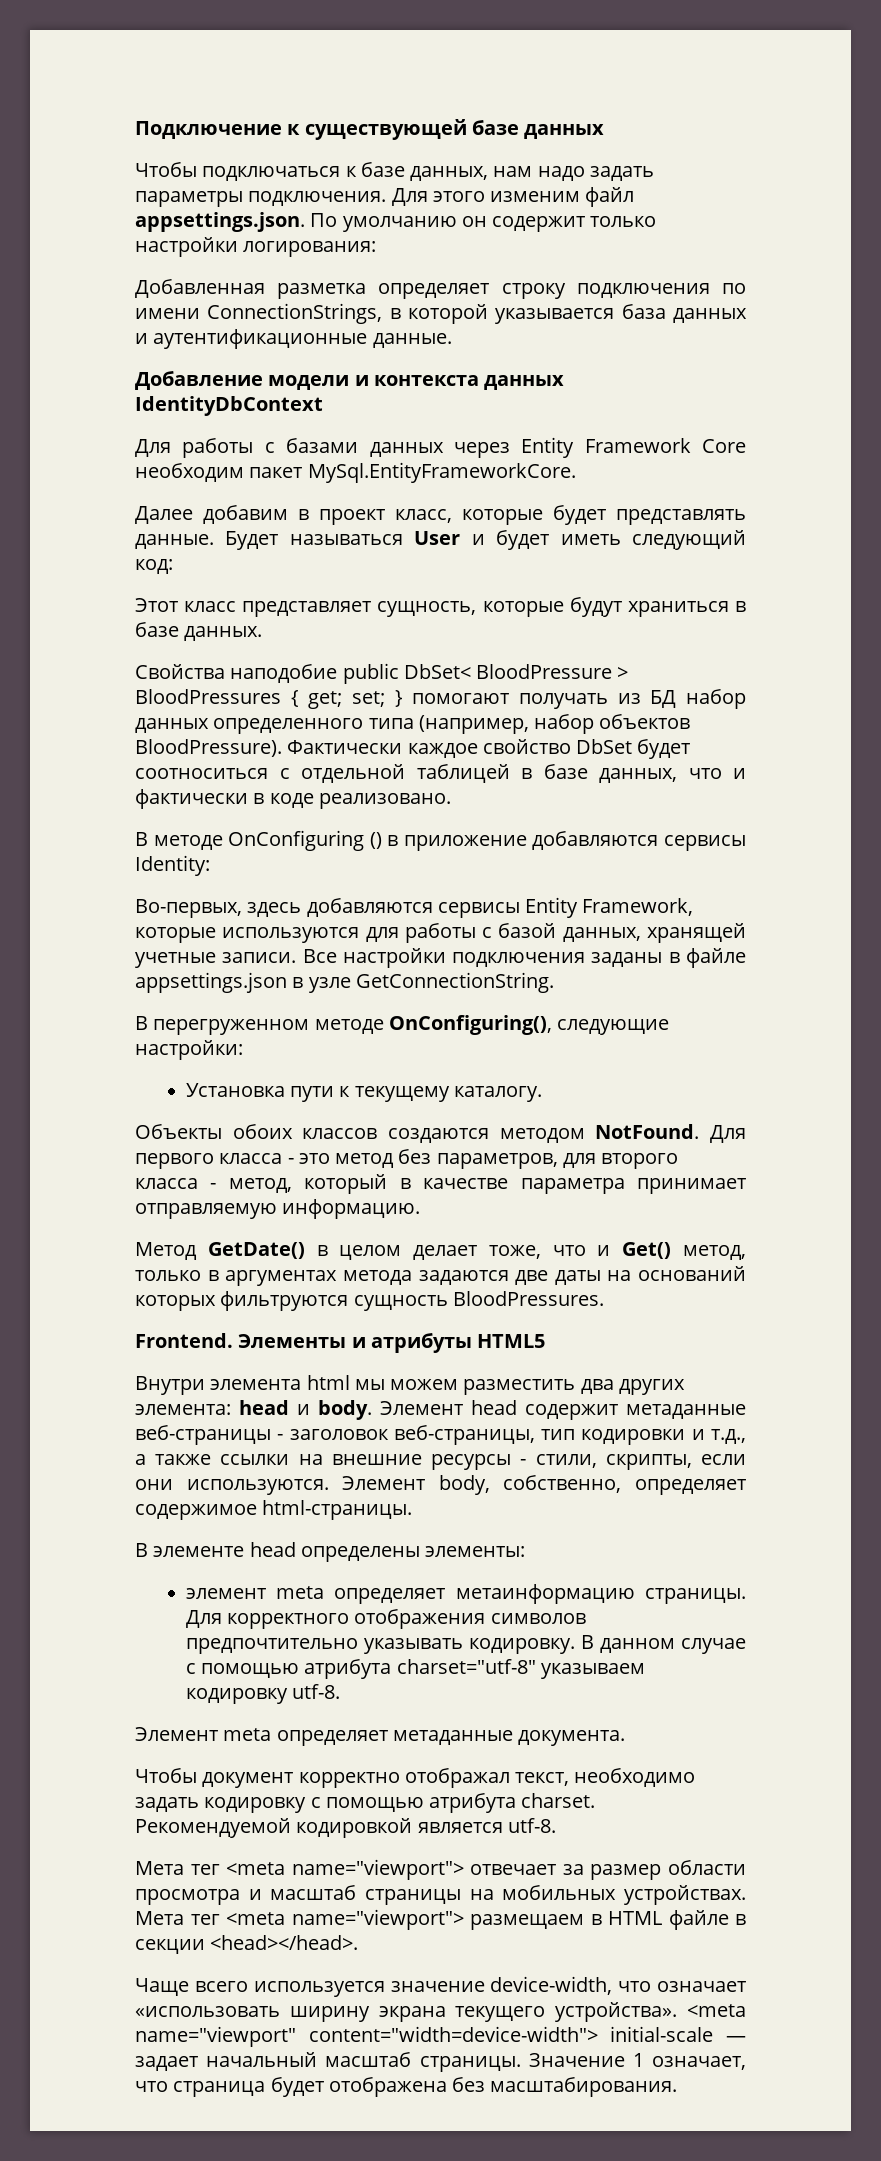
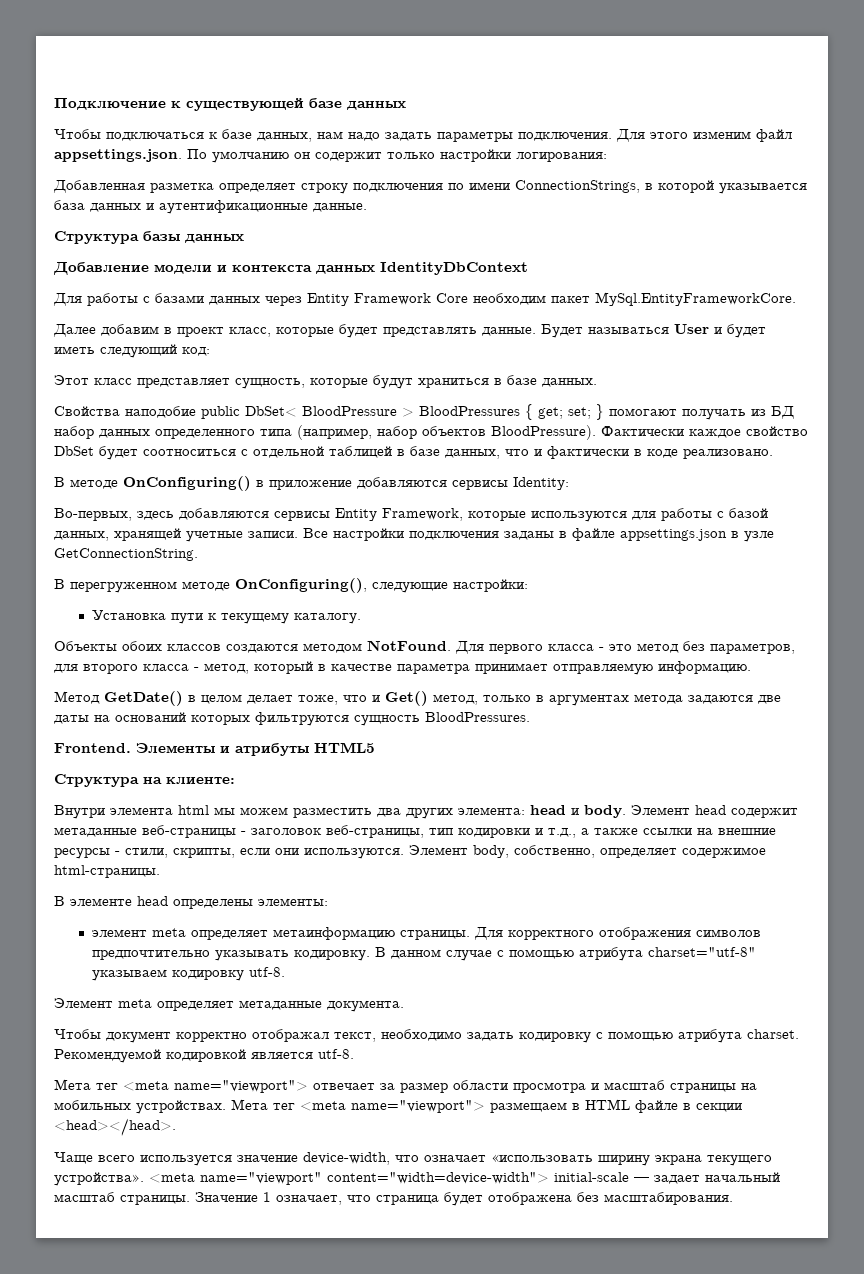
+ Структура базы данных
- В методе OnConfiguring () в приложение добавляются сервисы Identity:
+ В методе OnConfiguring() в приложение добавляются сервисы Identity:
+ Структура на клиенте:

